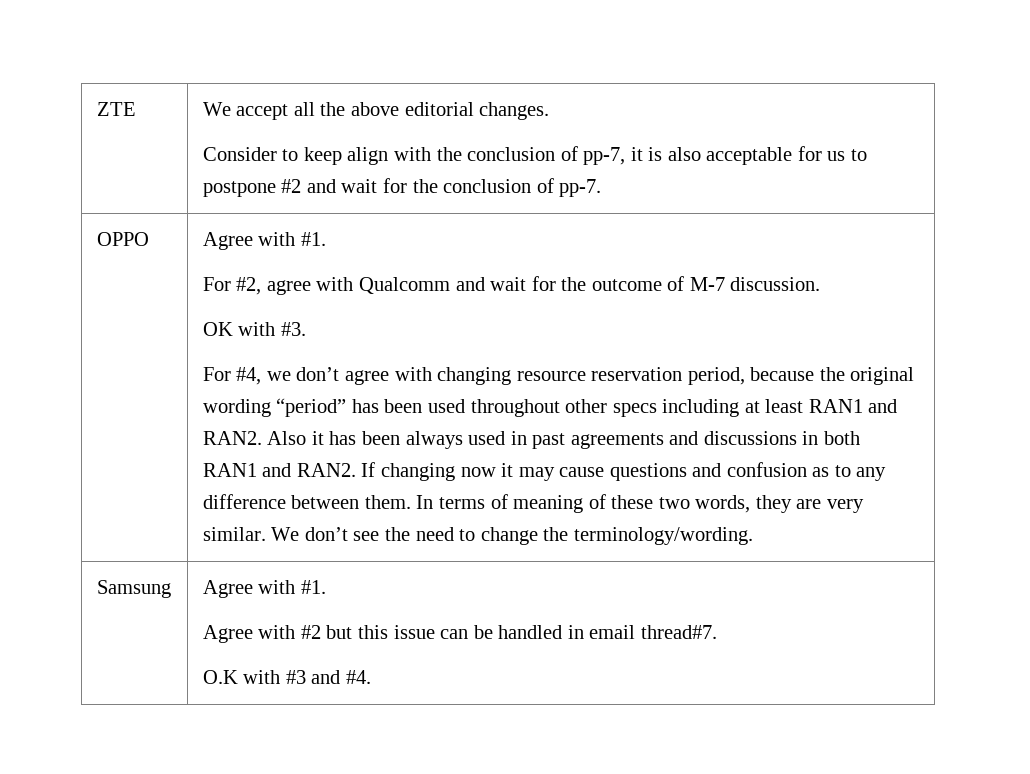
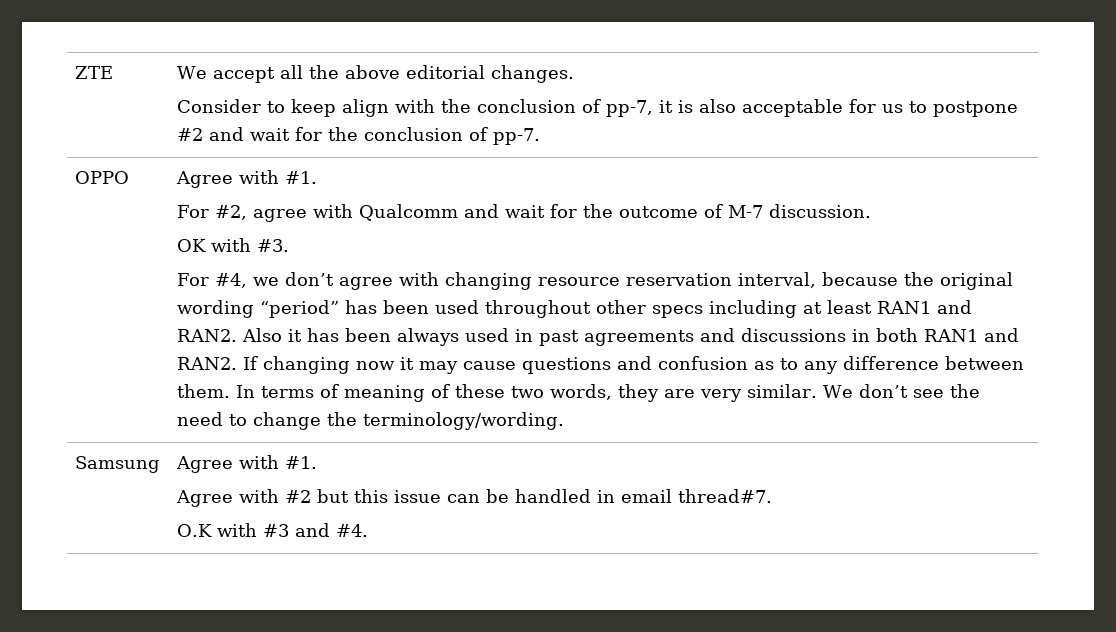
- For #4, we don’t agree with changing resource reservation period, because the original wording “period” has been used throughout other specs including at least RAN1 and RAN2.
+ For #4, we don’t agree with changing resource reservation interval, because the original wording “period” has been used throughout other specs including at least RAN1 and RAN2.

